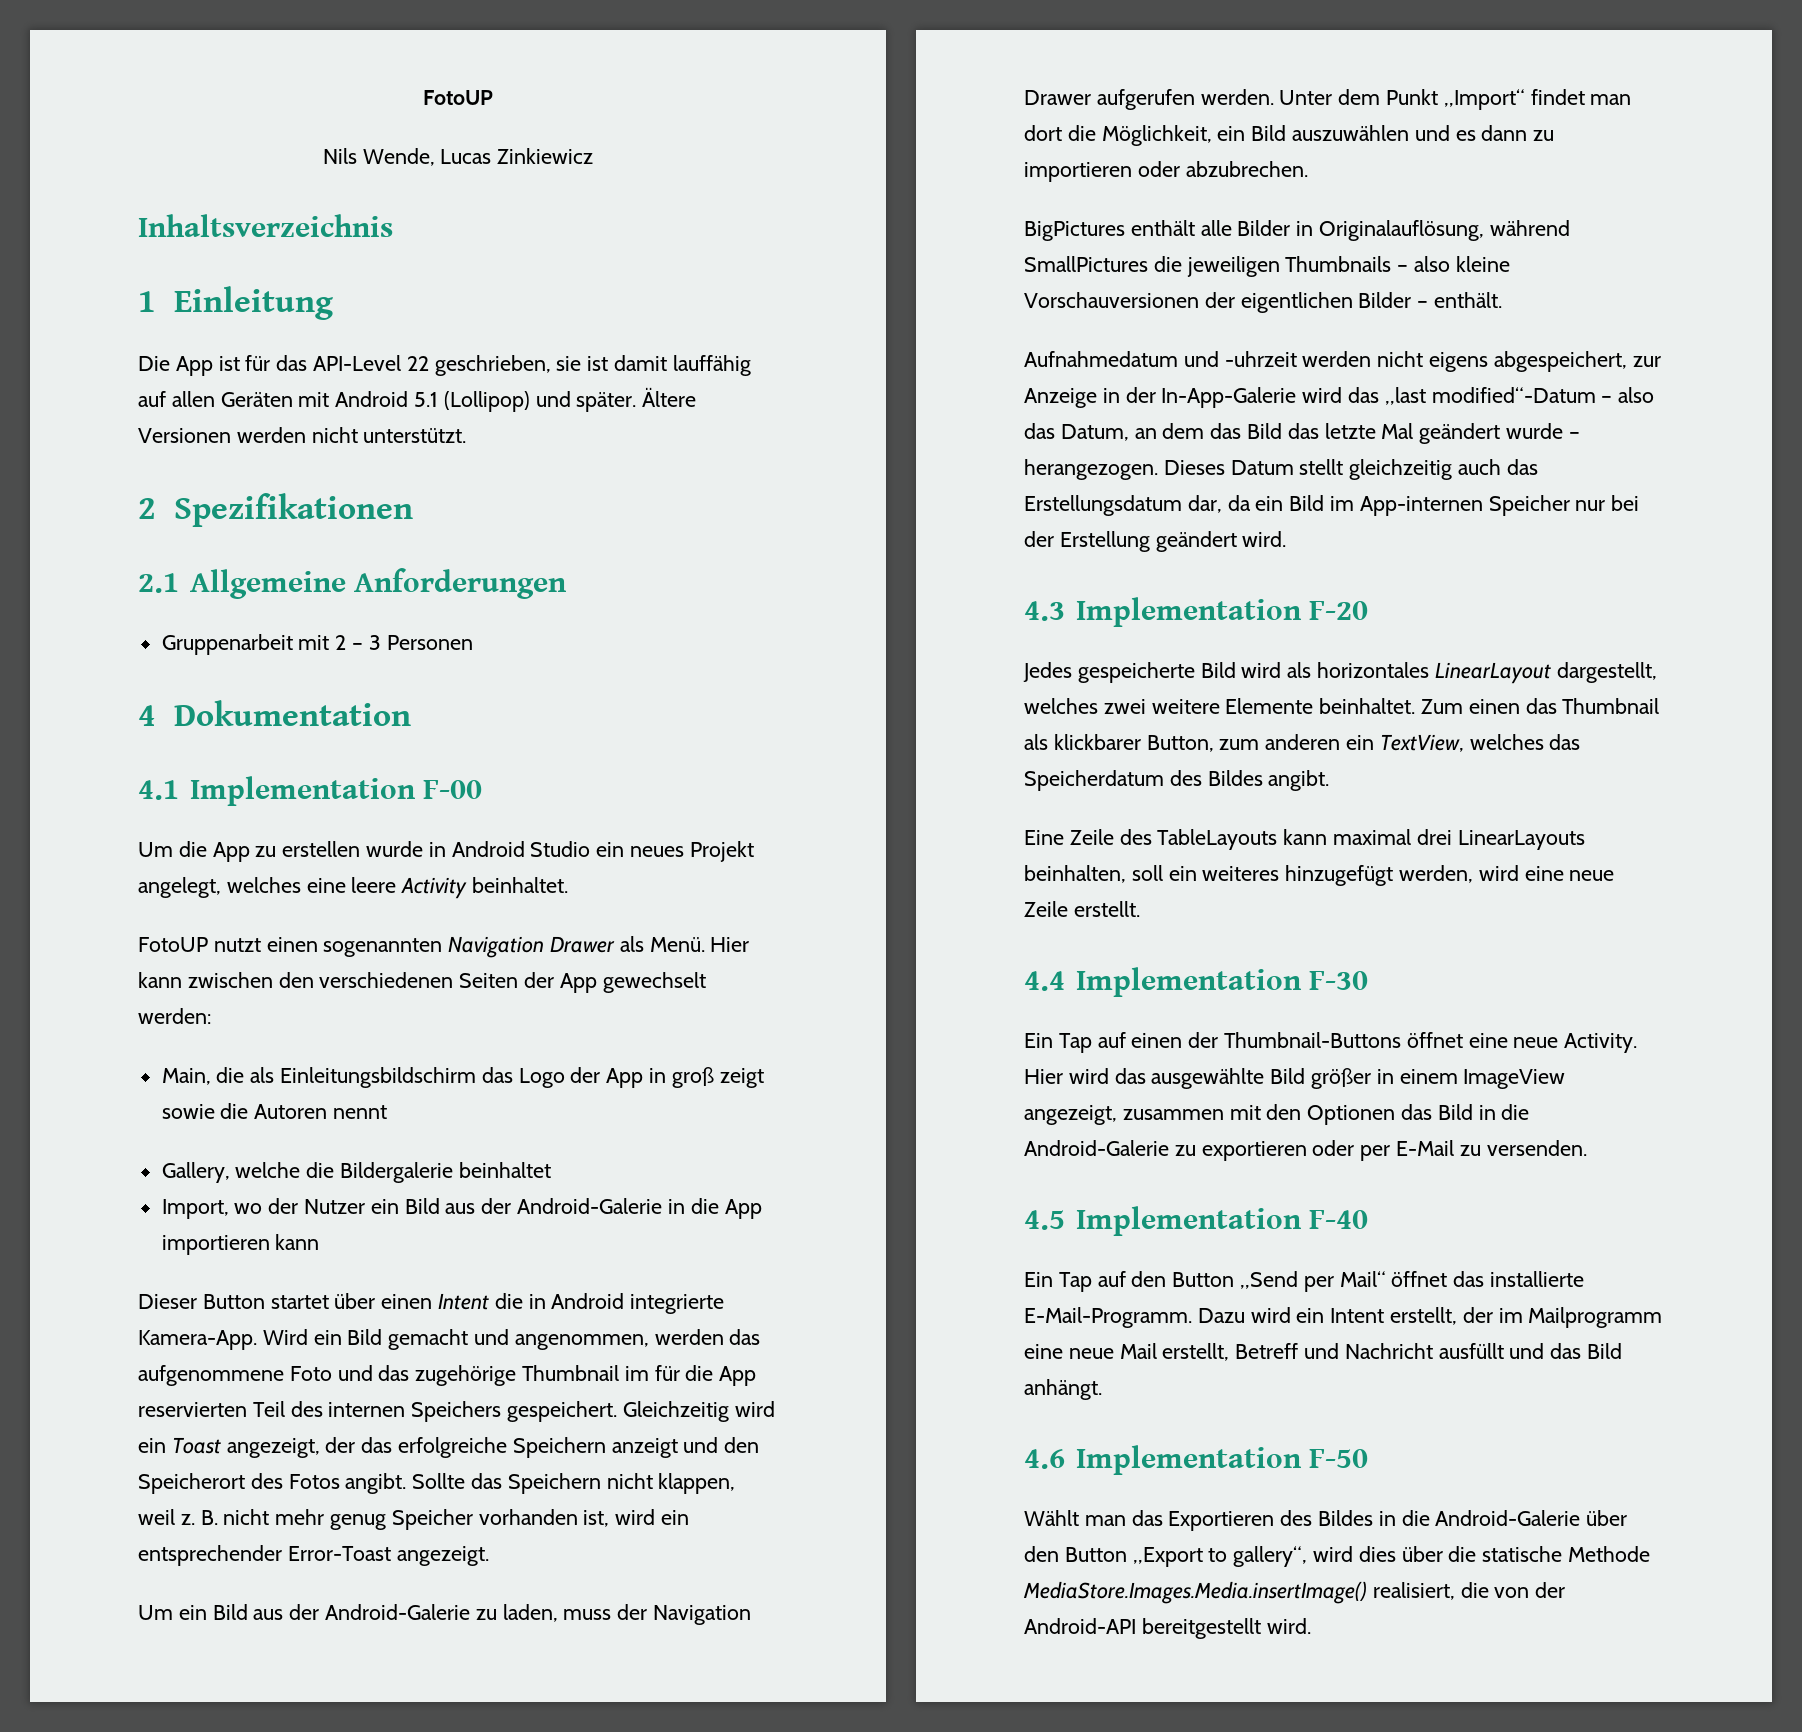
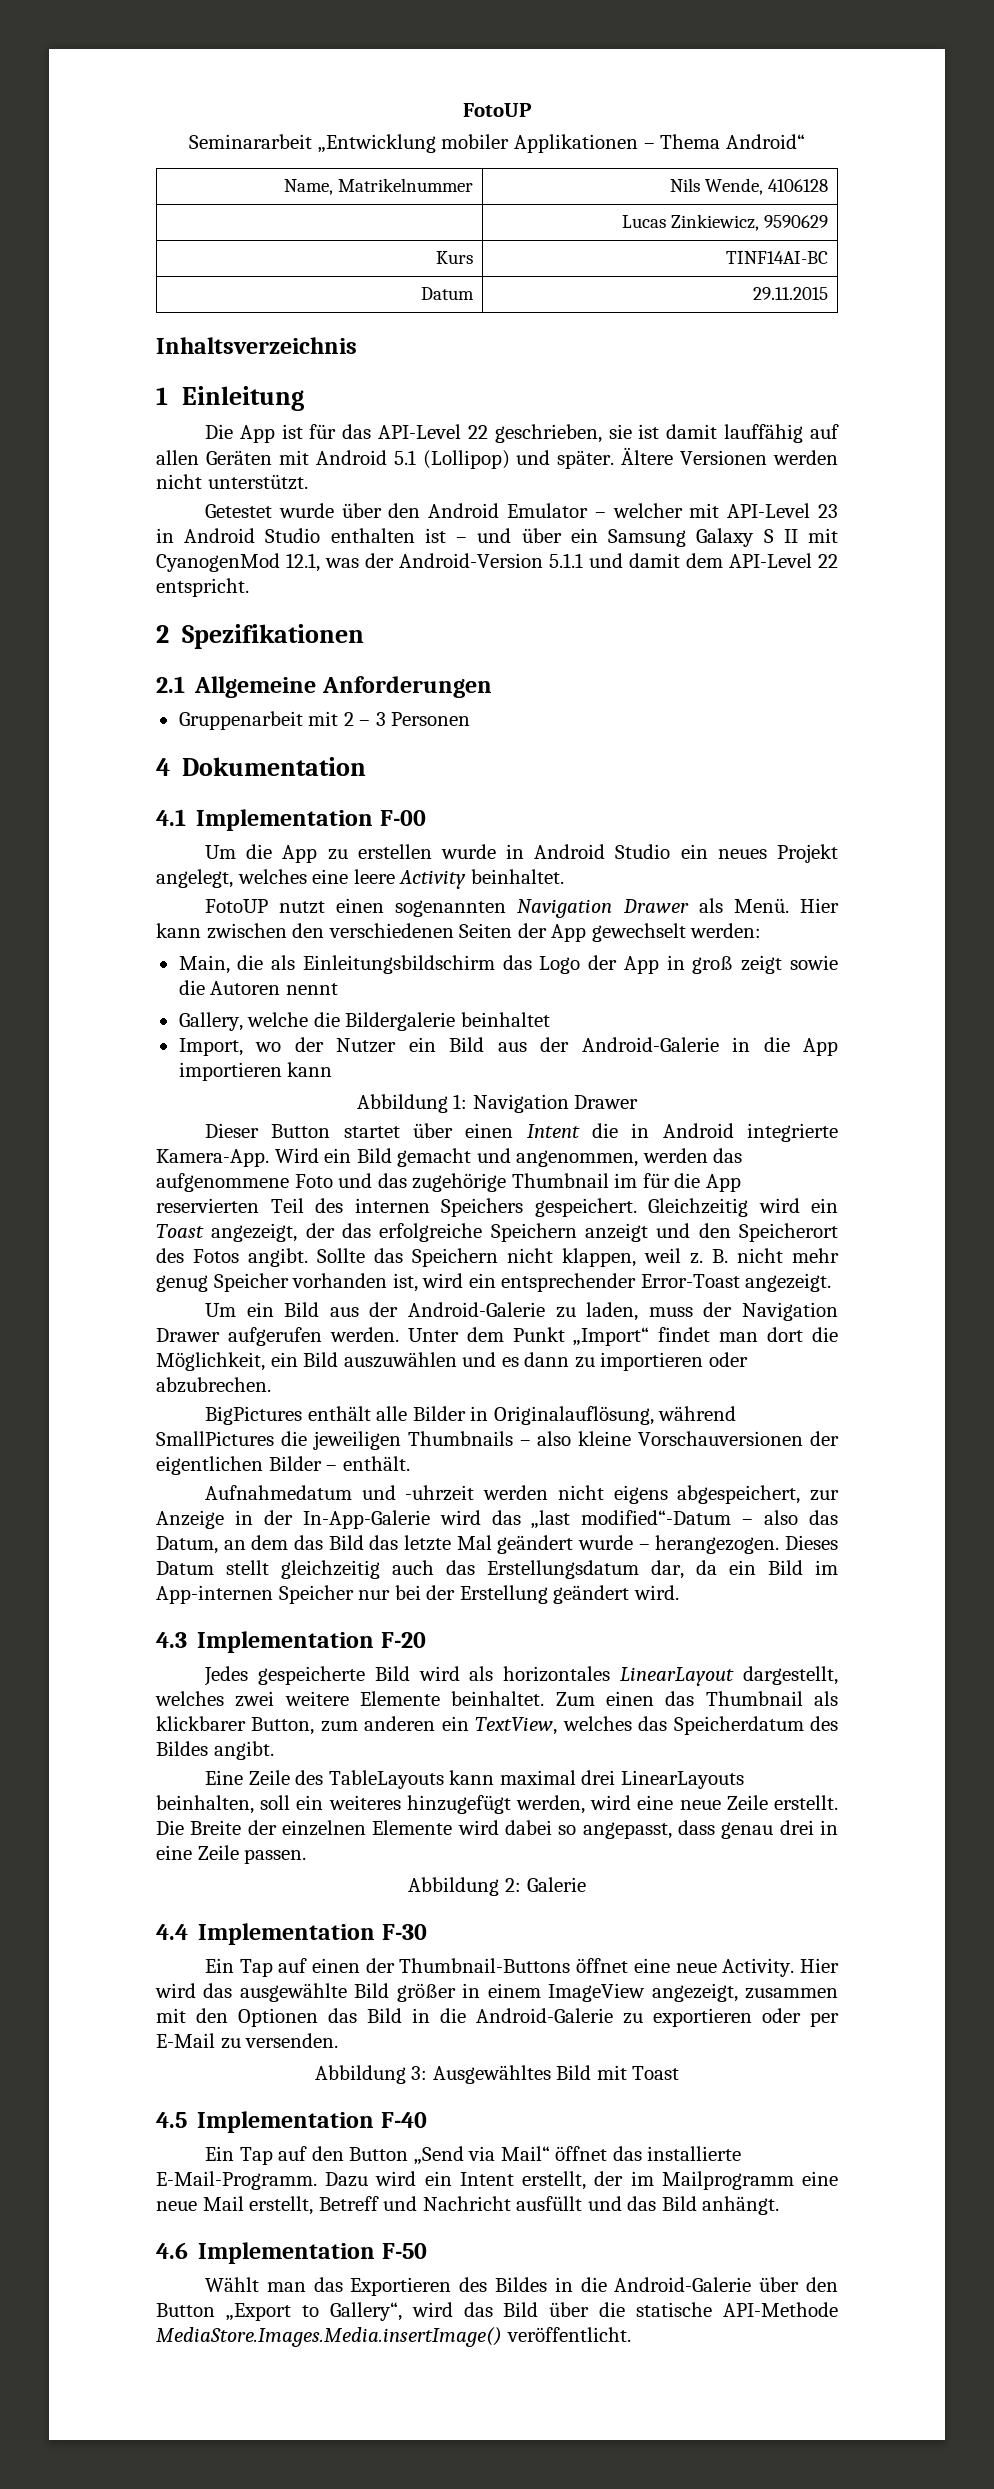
- Nils Wende, Lucas Zinkiewicz
+ Seminararbeit „Entwicklung mobiler Applikationen – Thema Android“
+ Name, Matrikelnummer | Nils Wende, 4106128
+ | Lucas Zinkiewicz, 9590629
+ Kurs | TINF14AI-BC
+ Datum | 29.11.2015
+ Getestet wurde über den Android Emulator – welcher mit API-Level 23 in Android Studio enthalten ist – und über ein Samsung Galaxy S II mit CyanogenMod 12.1, was der Android-Version 5.1.1 und damit dem API-Level 22 entspricht.
+ Abbildung 1: Navigation Drawer
+ Die Breite der einzelnen Elemente wird dabei so angepasst, dass genau drei in eine Zeile passen.
+ Abbildung 2: Galerie
+ Abbildung 3: Ausgewähltes Bild mit Toast
- Ein Tap auf den Button „Send per Mail“ öffnet das installierte E-Mail-Programm.
+ Ein Tap auf den Button „Send via Mail“ öffnet das installierte E-Mail-Programm.
- Wählt man das Exportieren des Bildes in die Android-Galerie über den Button „Export to gallery“, wird dies über die statische Methode MediaStore.Images.Media.insertImage() realisiert, die von der Android-API bereitgestellt wird.
+ Wählt man das Exportieren des Bildes in die Android-Galerie über den Button „Export to Gallery“, wird das Bild über die statische API-Methode MediaStore.Images.Media.insertImage() veröffentlicht.

